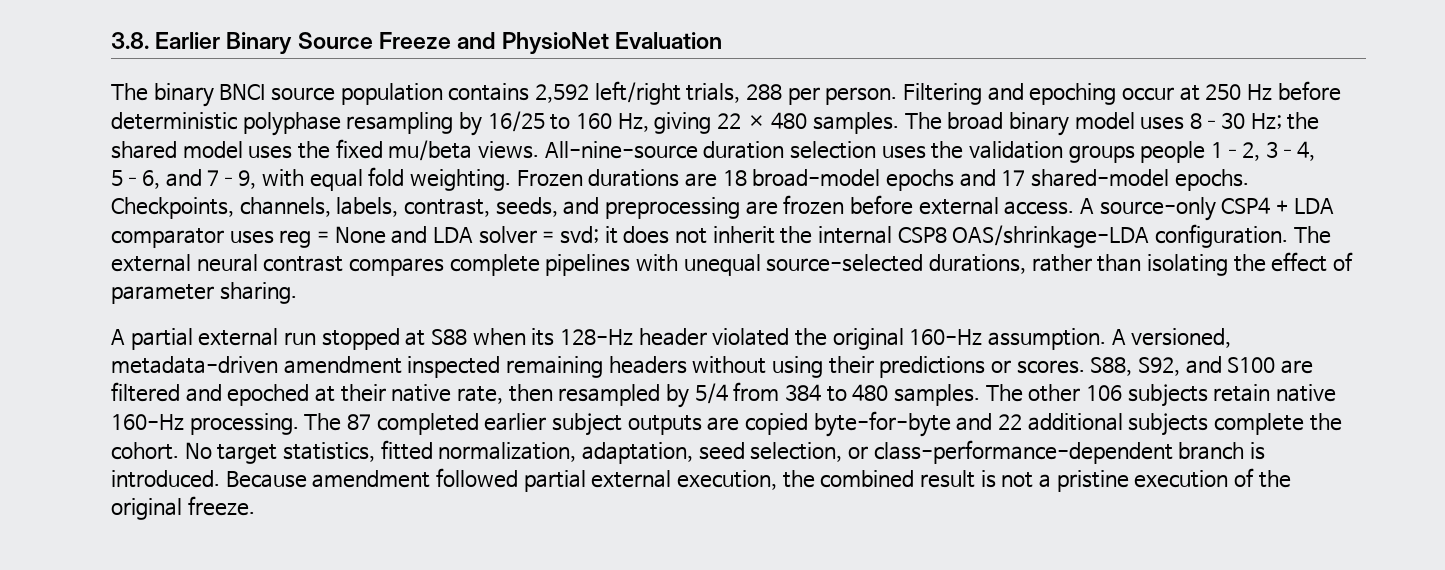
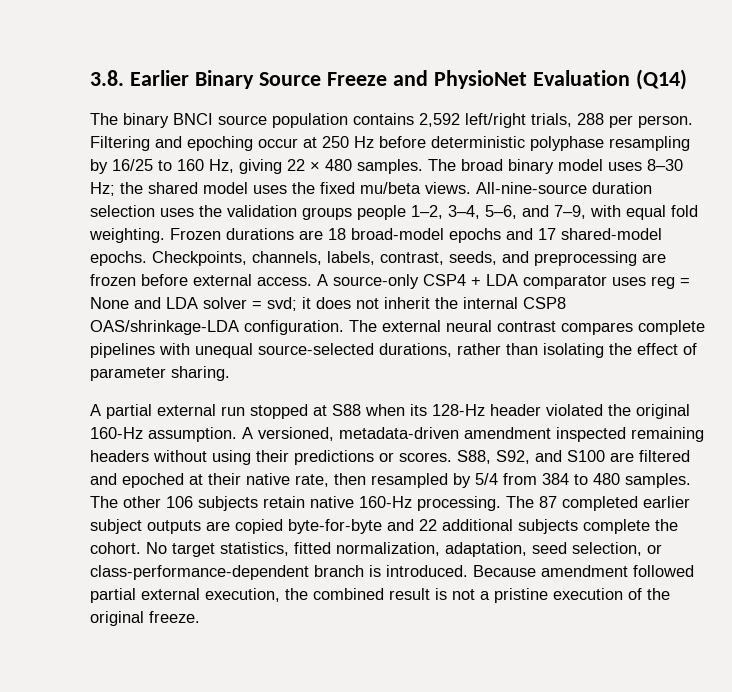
- 3.8. Earlier Binary Source Freeze and PhysioNet Evaluation
+ 3.8. Earlier Binary Source Freeze and PhysioNet Evaluation (Q14)

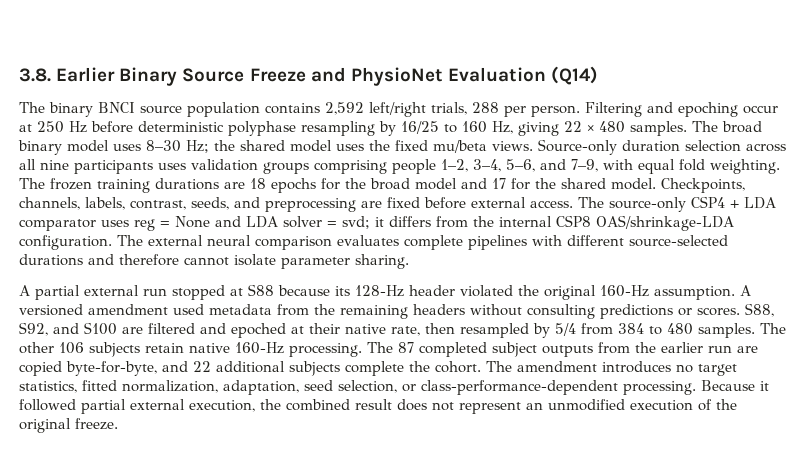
- All-nine-source duration selection uses the validation groups people 1–2, 3–4, 5–6, and 7–9, with equal fold weighting.
+ Source-only duration selection across all nine participants uses validation groups comprising people 1–2, 3–4, 5–6, and 7–9, with equal fold weighting.
- Frozen durations are 18 broad-model epochs and 17 shared-model epochs.
+ The frozen training durations are 18 epochs for the broad model and 17 for the shared model.
- Checkpoints, channels, labels, contrast, seeds, and preprocessing are frozen before external access.
+ Checkpoints, channels, labels, contrast, seeds, and preprocessing are fixed before external access.
- A source-only CSP4 + LDA comparator uses reg = None and LDA solver = svd; it does not inherit the internal CSP8 OAS/shrinkage-LDA configuration.
+ The source-only CSP4 + LDA comparator uses reg = None and LDA solver = svd; it differs from the internal CSP8 OAS/shrinkage-LDA configuration.
- The external neural contrast compares complete pipelines with unequal source-selected durations, rather than isolating the effect of parameter sharing.
+ The external neural comparison evaluates complete pipelines with different source-selected durations and therefore cannot isolate parameter sharing.
- A partial external run stopped at S88 when its 128-Hz header violated the original 160-Hz assumption.
+ A partial external run stopped at S88 because its 128-Hz header violated the original 160-Hz assumption.
- A versioned, metadata-driven amendment inspected remaining headers without using their predictions or scores.
+ A versioned amendment used metadata from the remaining headers without consulting predictions or scores.
- The 87 completed earlier subject outputs are copied byte-for-byte and 22 additional subjects complete the cohort.
+ The 87 completed subject outputs from the earlier run are copied byte-for-byte, and 22 additional subjects complete the cohort.
- No target statistics, fitted normalization, adaptation, seed selection, or class-performance-dependent branch is introduced. Because amendment followed partial external execution, the combined result is not a pristine execution of the original freeze.
+ The amendment introduces no target statistics, fitted normalization, adaptation, seed selection, or class-performance-dependent processing. Because it followed partial external execution, the combined result does not represent an unmodified execution of the original freeze.

